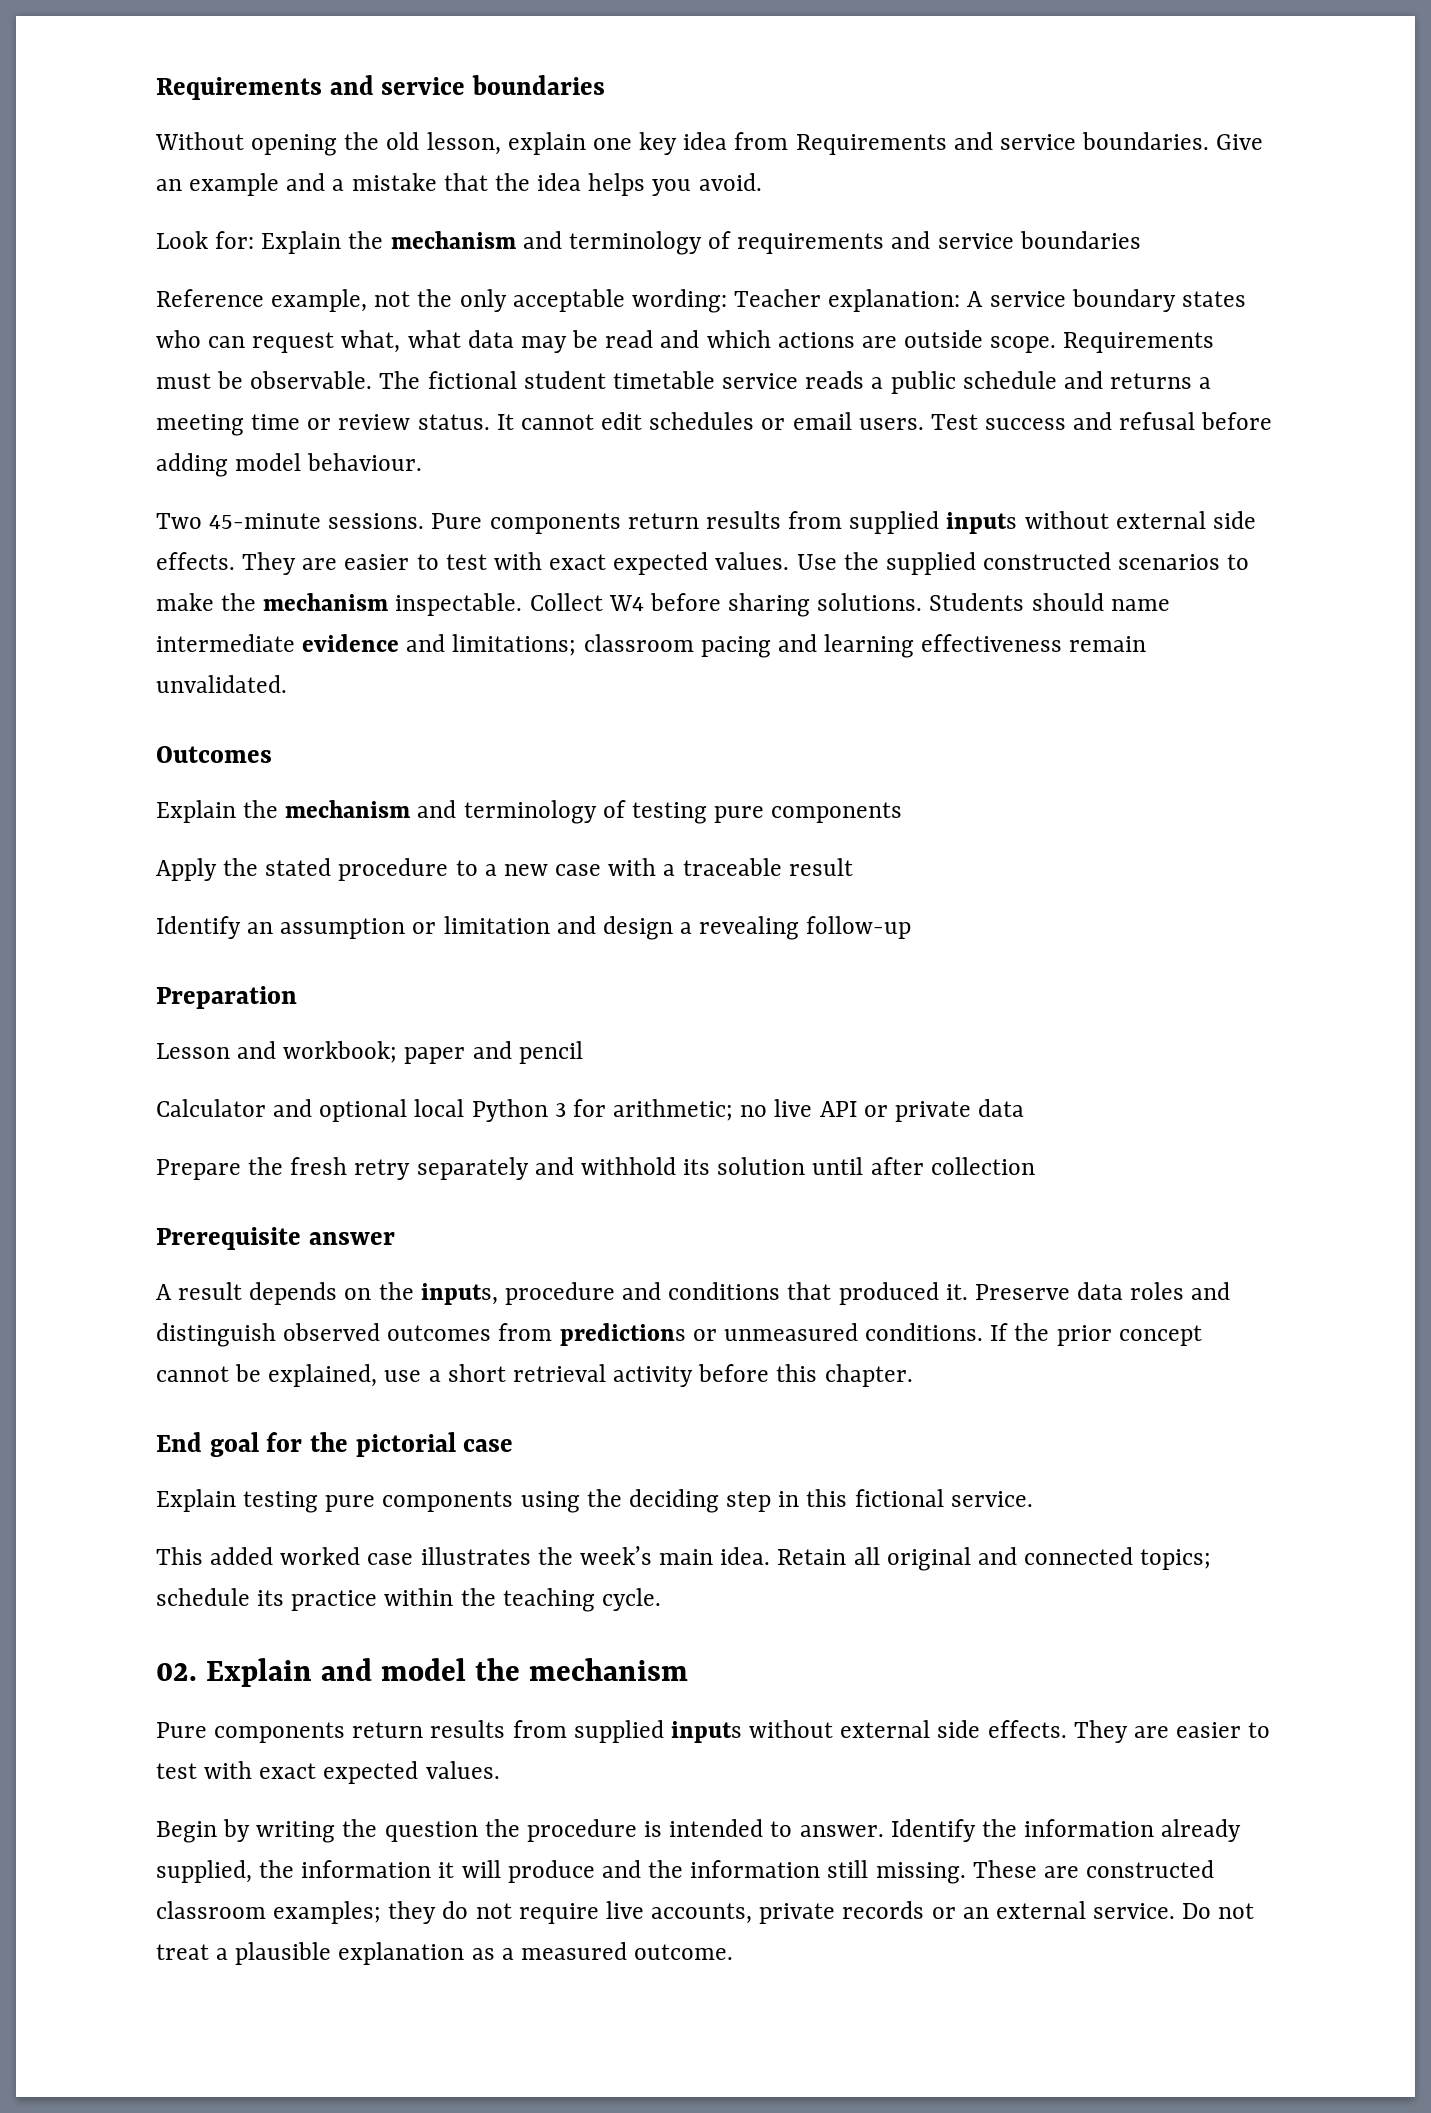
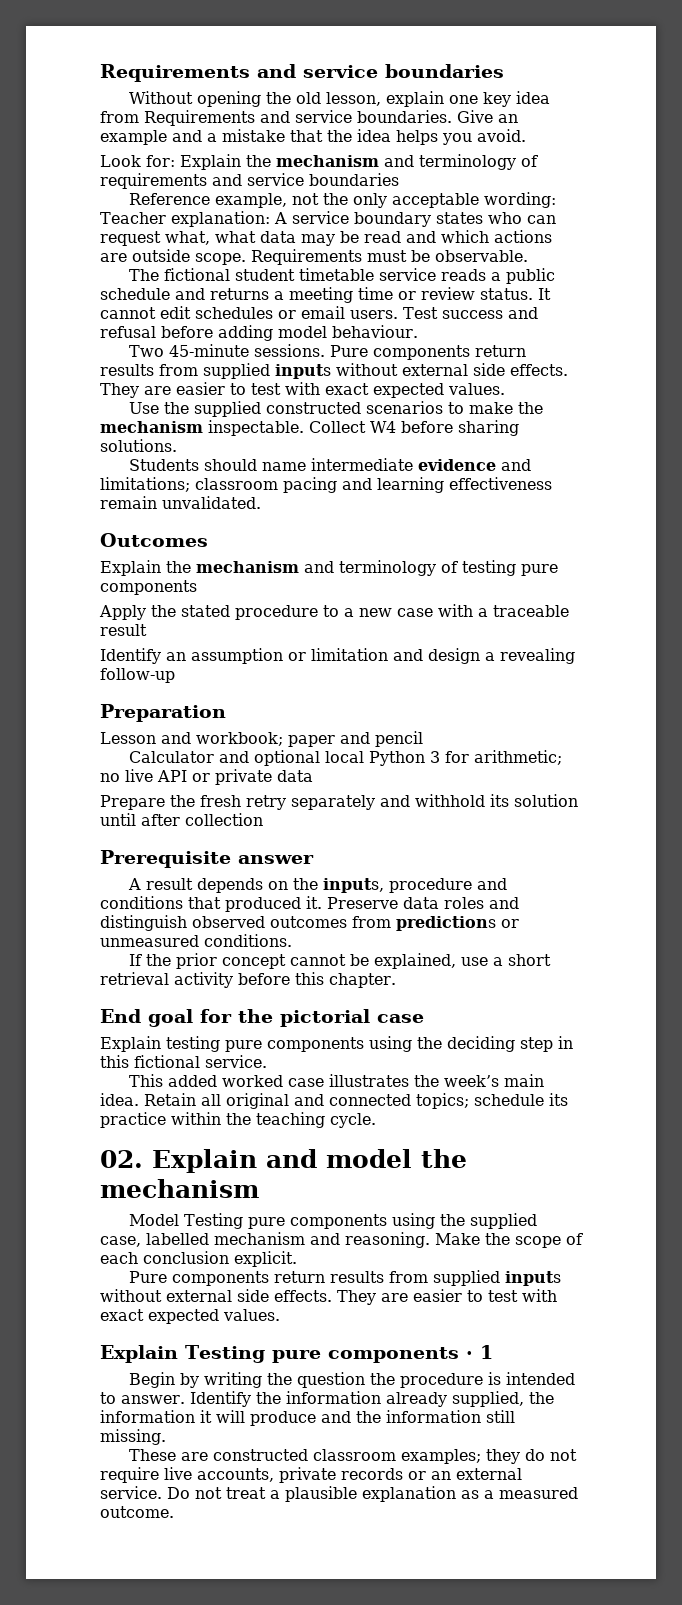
- Requirements must be observable. The fictional student timetable service reads a public schedule and returns a meeting time or review status.
+ Requirements must be observable.
+ The fictional student timetable service reads a public schedule and returns a meeting time or review status.
- Two 45-minute sessions. Pure components return results from supplied inputs without external side effects. They are easier to test with exact expected values. Use the supplied constructed scenarios to make the mechanism inspectable.
+ Two 45-minute sessions. Pure components return results from supplied inputs without external side effects. They are easier to test with exact expected values.
+ Use the supplied constructed scenarios to make the mechanism inspectable.
- Collect W4 before sharing solutions. Students should name intermediate evidence and limitations; classroom pacing and learning effectiveness remain unvalidated.
+ Collect W4 before sharing solutions.
+ Students should name intermediate evidence and limitations; classroom pacing and learning effectiveness remain unvalidated.
- Preserve data roles and distinguish observed outcomes from predictions or unmeasured conditions. If the prior concept cannot be explained, use a short retrieval activity before this chapter.
+ Preserve data roles and distinguish observed outcomes from predictions or unmeasured conditions.
+ If the prior concept cannot be explained, use a short retrieval activity before this chapter.
+ Model Testing pure components using the supplied case, labelled mechanism and reasoning. Make the scope of each conclusion explicit.
+ Explain Testing pure components · 1
- Identify the information already supplied, the information it will produce and the information still missing. These are constructed classroom examples; they do not require live accounts, private records or an external service.
+ Identify the information already supplied, the information it will produce and the information still missing.
+ These are constructed classroom examples; they do not require live accounts, private records or an external service.

